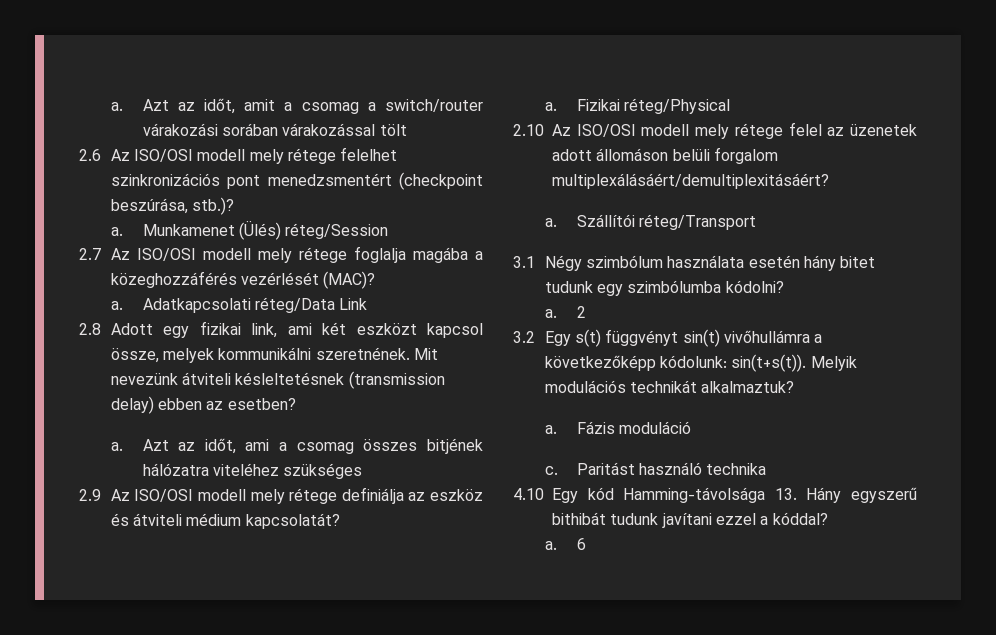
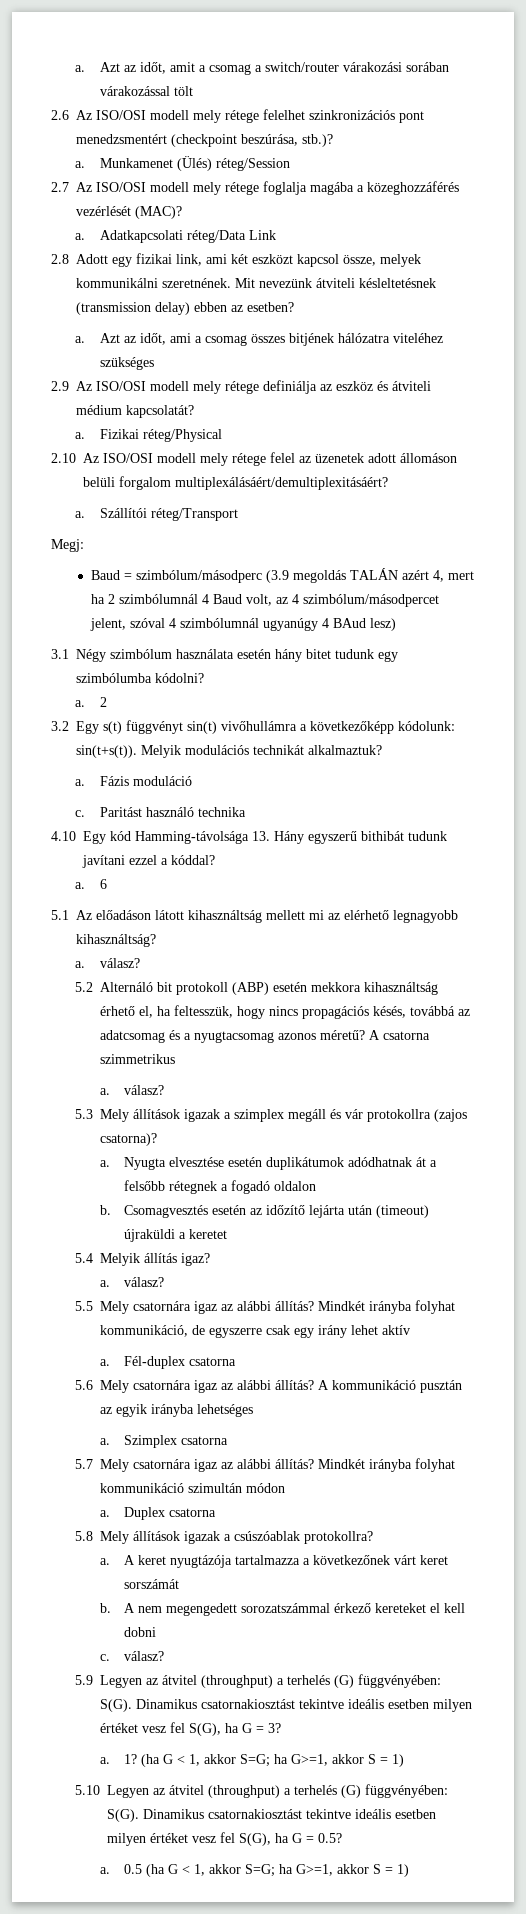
+ Megj:
+ Baud = szimbólum/másodperc (3.9 megoldás TALÁN azért 4, mert ha 2 szimbólumnál 4 Baud volt, az 4 szimbólum/másodpercet jelent, szóval 4 szimbólumnál ugyanúgy 4 BAud lesz)
+ 5.1 Az előadáson látott kihasználtság mellett mi az elérhető legnagyobb kihasználtság?
+ a. válasz?
+ 5.2 Alternáló bit protokoll (ABP) esetén mekkora kihasználtság érhető el, ha feltesszük, hogy nincs propagációs késés, továbbá az adatcsomag és a nyugtacsomag azonos méretű? A csatorna szimmetrikus
+ a. válasz?
+ 5.3 Mely állítások igazak a szimplex megáll és vár protokollra (zajos csatorna)?
+ a. Nyugta elvesztése esetén duplikátumok adódhatnak át a felsőbb rétegnek a fogadó oldalon
+ b. Csomagvesztés esetén az időzítő lejárta után (timeout) újraküldi a keretet
+ 5.4 Melyik állítás igaz?
+ a. válasz?
+ 5.5 Mely csatornára igaz az alábbi állítás? Mindkét irányba folyhat kommunikáció, de egyszerre csak egy irány lehet aktív
+ a. Fél-duplex csatorna
+ 5.6 Mely csatornára igaz az alábbi állítás? A kommunikáció pusztán az egyik irányba lehetséges
+ a. Szimplex csatorna
+ 5.7 Mely csatornára igaz az alábbi állítás? Mindkét irányba folyhat kommunikáció szimultán módon
+ a. Duplex csatorna
+ 5.8 Mely állítások igazak a csúszóablak protokollra?
+ a. A keret nyugtázója tartalmazza a következőnek várt keret sorszámát
+ b. A nem megengedett sorozatszámmal érkező kereteket el kell dobni
+ c. válasz?
+ 5.9 Legyen az átvitel (throughput) a terhelés (G) függvényében: S(G). Dinamikus csatornakiosztást tekintve ideális esetben milyen értéket vesz fel S(G), ha G = 3?
+ a. 1? (ha G < 1, akkor S=G; ha G>=1, akkor S = 1)
+ 5.10 Legyen az átvitel (throughput) a terhelés (G) függvényében: S(G). Dinamikus csatornakiosztást tekintve ideális esetben milyen értéket vesz fel S(G), ha G = 0.5?
+ a. 0.5 (ha G < 1, akkor S=G; ha G>=1, akkor S = 1)

